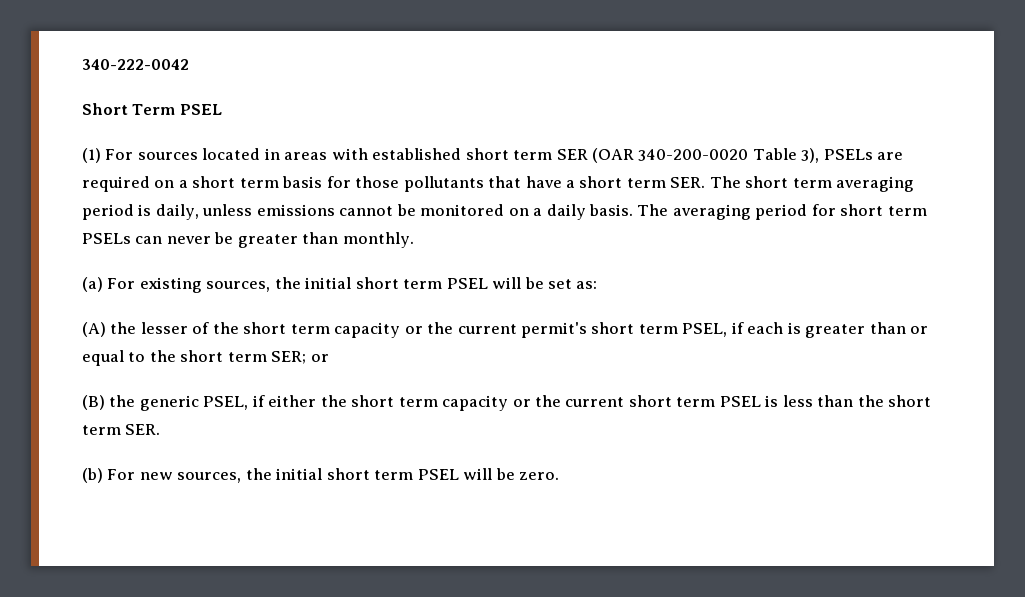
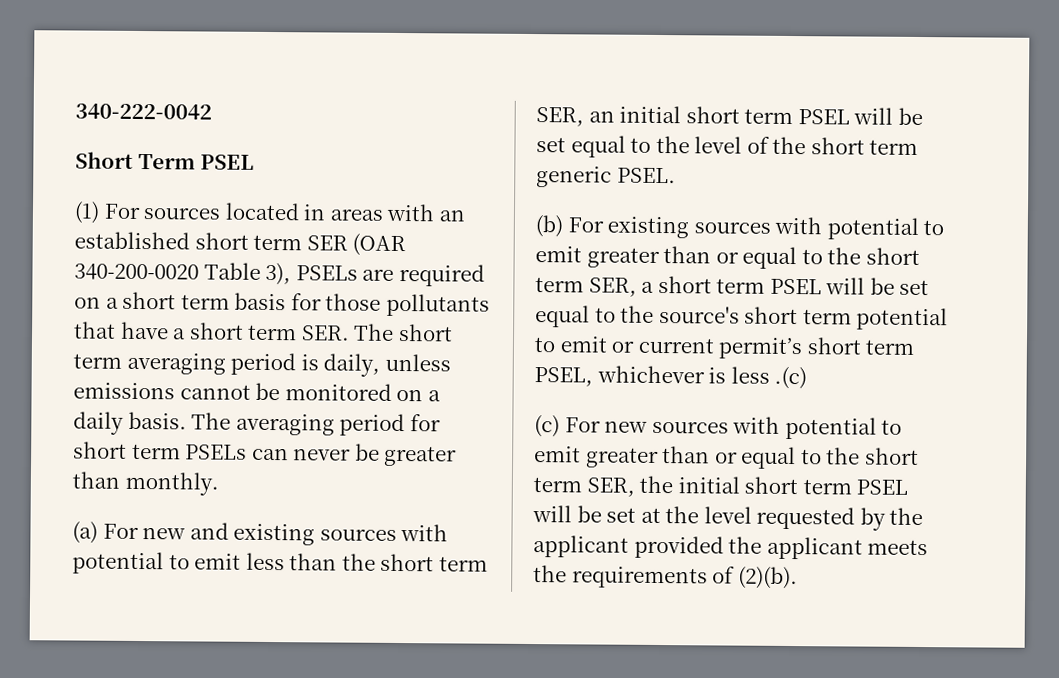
- (1) For sources located in areas with established short term SER (OAR 340-200-0020 Table 3), PSELs are required on a short term basis for those pollutants that have a short term SER. The short term averaging period is daily, unless emissions cannot be monitored on a daily basis.
+ (1) For sources located in areas with an established short term SER (OAR 340-200-0020 Table 3), PSELs are required on a short term basis for those pollutants that have a short term SER. The short term averaging period is daily, unless emissions cannot be monitored on a daily basis.
- (a) For existing sources, the initial short term PSEL will be set as:
- (A) the lesser of the short term capacity or the current permit's short term PSEL, if each is greater than or equal to the short term SER; or
- (B) the generic PSEL, if either the short term capacity or the current short term PSEL is less than the short term SER.
- (b) For new sources, the initial short term PSEL will be zero.
+ (a) For new and existing sources with potential to emit less than the short term SER, an initial short term PSEL will be set equal to the level of the short term generic PSEL.
+ (b) For existing sources with potential to emit greater than or equal to the short term SER, a short term PSEL will be set equal to the source's short term potential to emit or current permit’s short term PSEL, whichever is less .(c)
+ (c) For new sources with potential to emit greater than or equal to the short term SER, the initial short term PSEL will be set at the level requested by the applicant provided the applicant meets the requirements of (2)(b).

